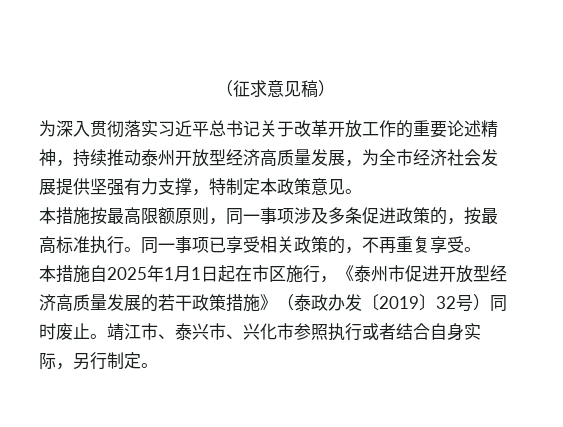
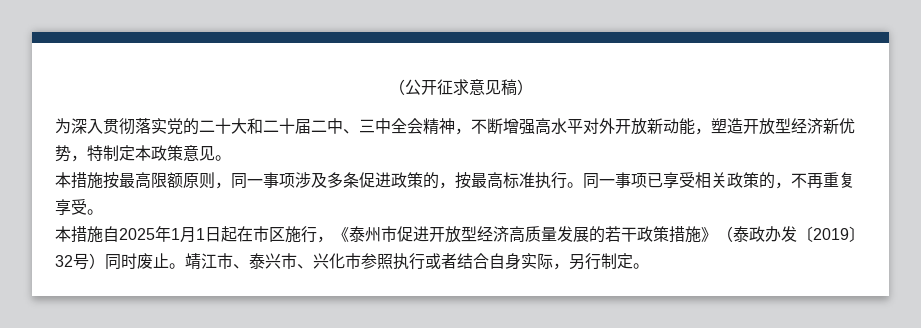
- （征求意见稿）
+ （公开征求意见稿）
- 为深入贯彻落实习近平总书记关于改革开放工作的重要论述精神，持续推动泰州开放型经济高质量发展，为全市经济社会发展提供坚强有力支撑，特制定本政策意见。
+ 为深入贯彻落实党的二十大和二十届二中、三中全会精神，不断增强高水平对外开放新动能，塑造开放型经济新优势，特制定本政策意见。

